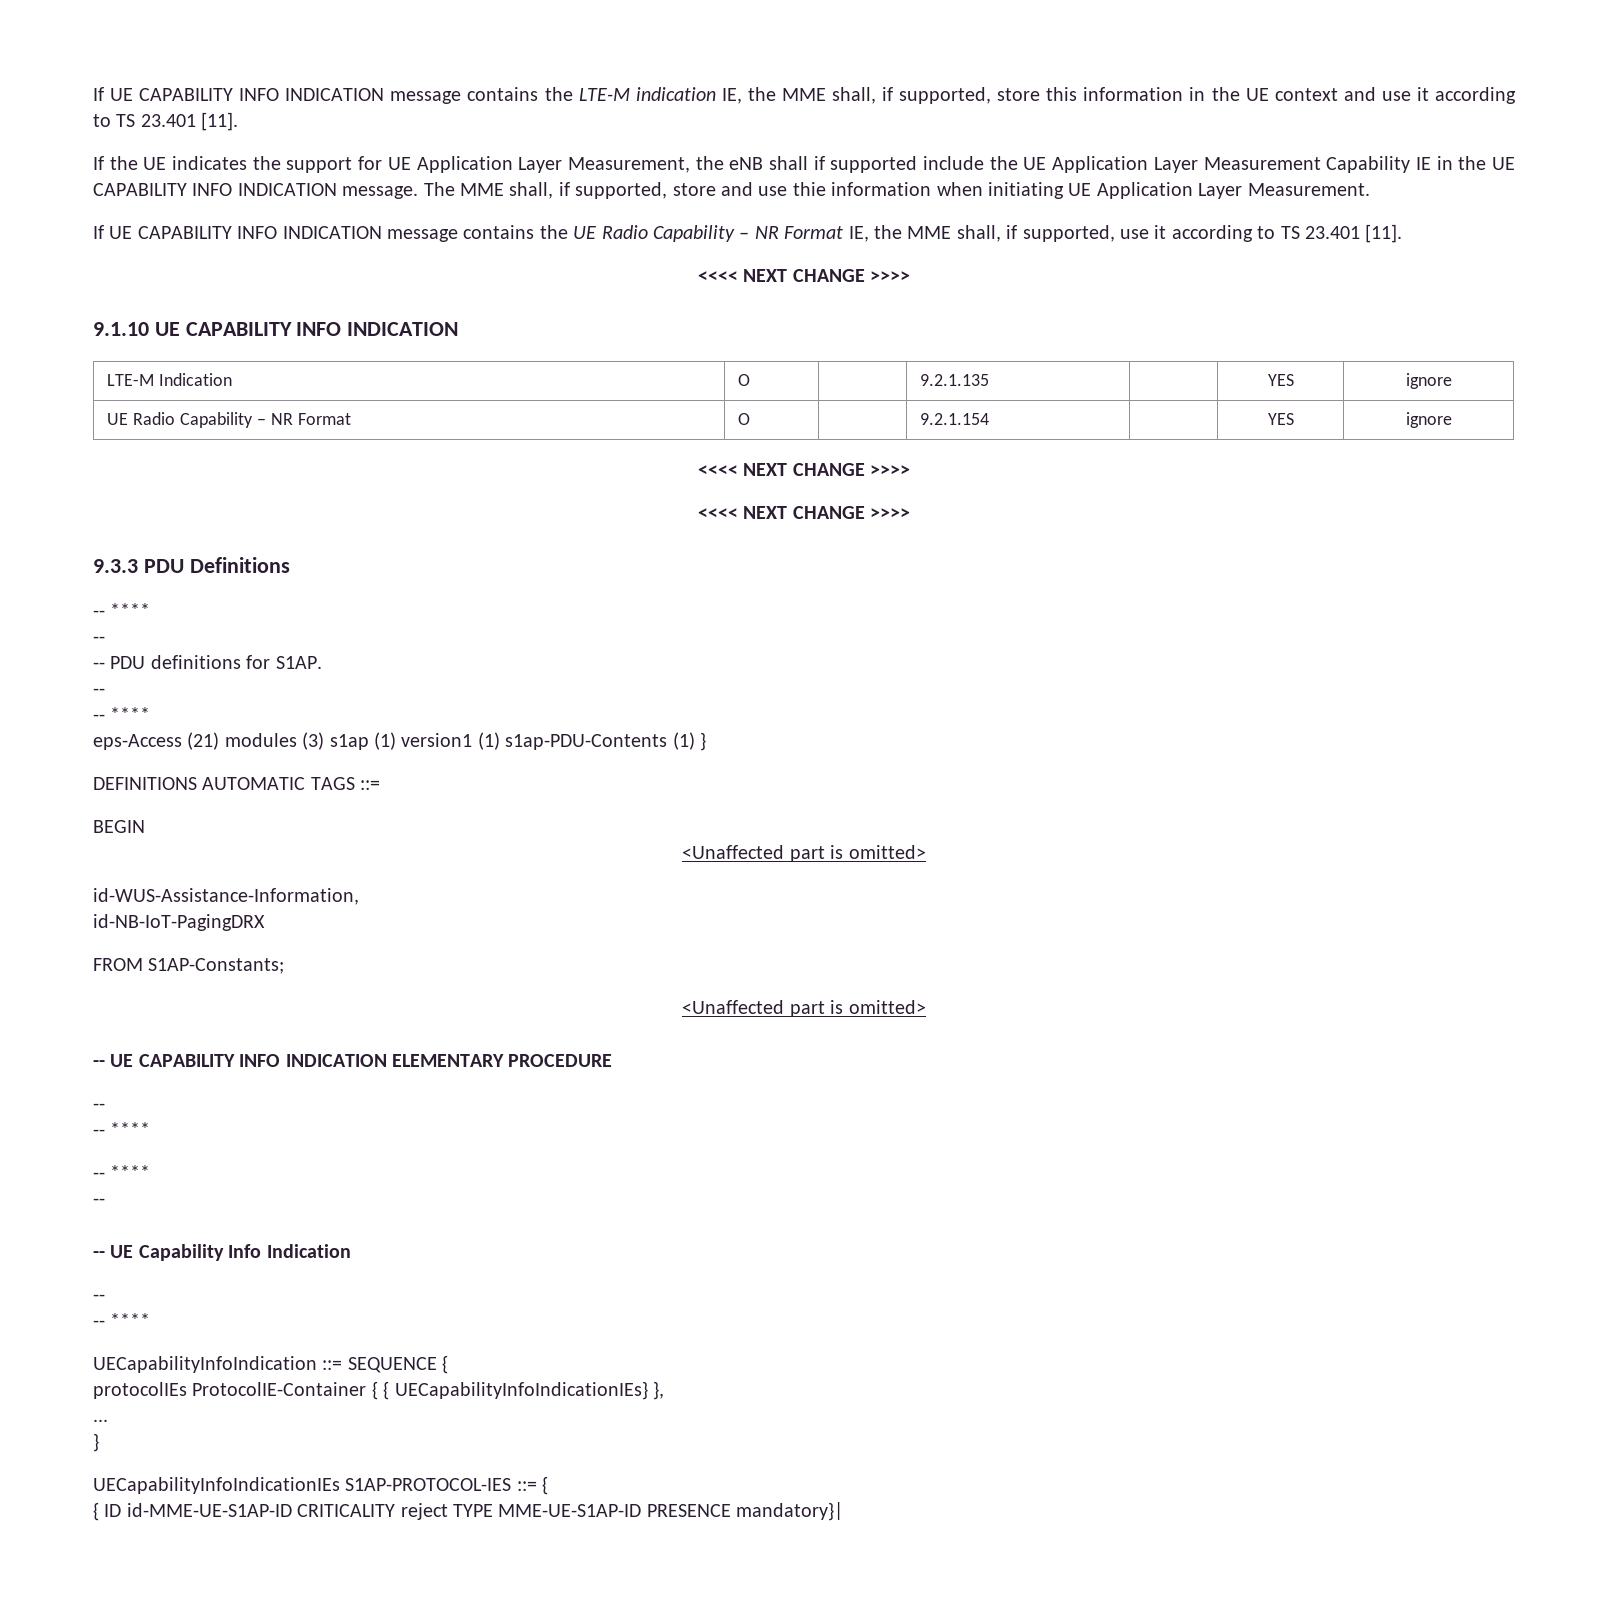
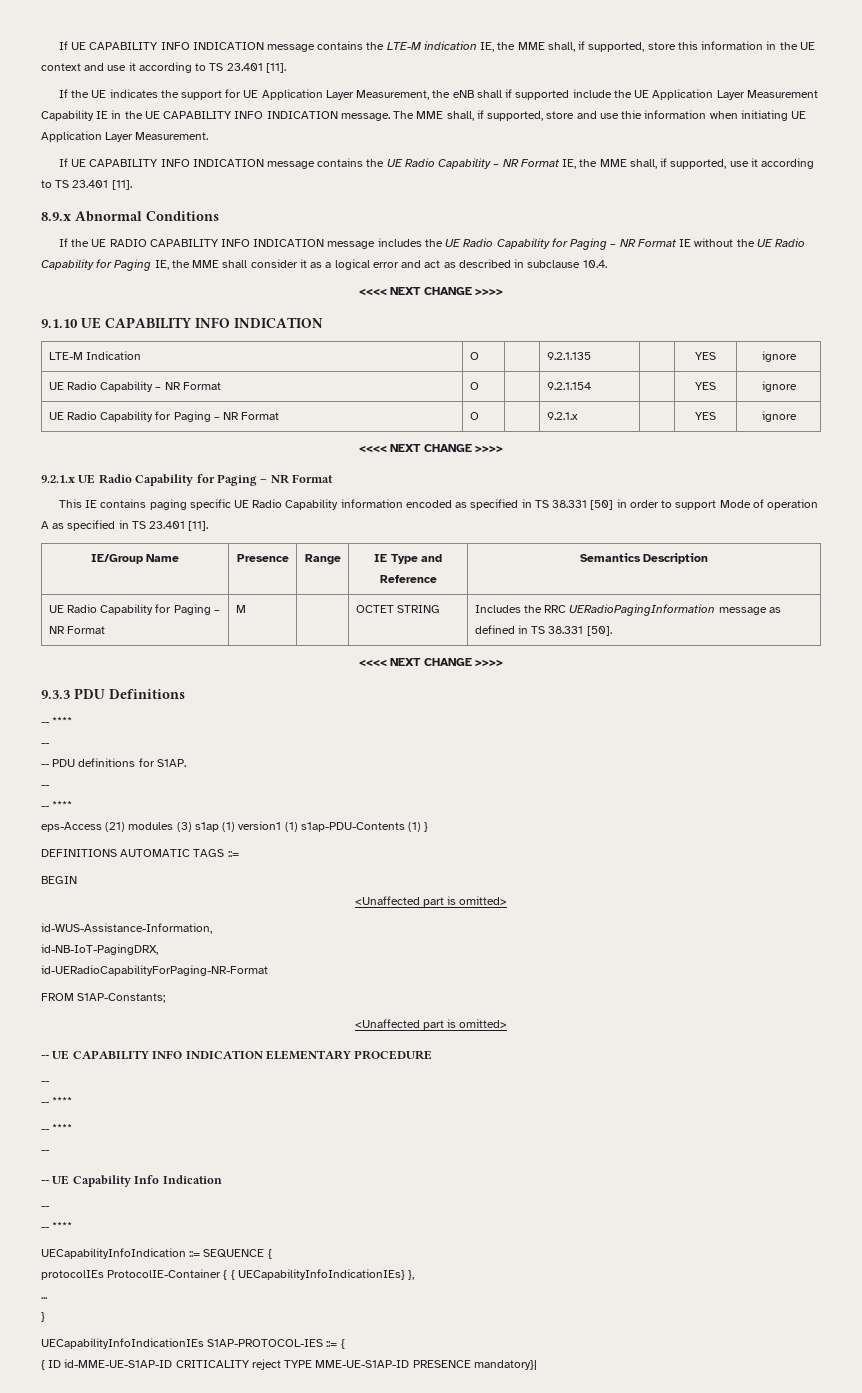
+ 8.9.x Abnormal Conditions
+ If the UE RADIO CAPABILITY INFO INDICATION message includes the UE Radio Capability for Paging – NR Format IE without the UE Radio Capability for Paging IE, the MME shall consider it as a logical error and act as described in subclause 10.4.
  UE Radio Capability – NR Format | O | | 9.2.1.154 | | YES | ignore
+ UE Radio Capability for Paging – NR Format | O | | 9.2.1.x | | YES | ignore
  <<<< NEXT CHANGE >>>>
+ 9.2.1.x UE Radio Capability for Paging – NR Format
+ This IE contains paging specific UE Radio Capability information encoded as specified in TS 38.331 [50] in order to support Mode of operation A as specified in TS 23.401 [11].
+ IE/Group Name | Presence | Range | IE Type and Reference | Semantics Description
+ UE Radio Capability for Paging – NR Format | M | | OCTET STRING | Includes the RRC UERadioPagingInformation message as defined in TS 38.331 [50].
- id-NB-IoT-PagingDRX
+ id-NB-IoT-PagingDRX,
+ id-UERadioCapabilityForPaging-NR-Format

